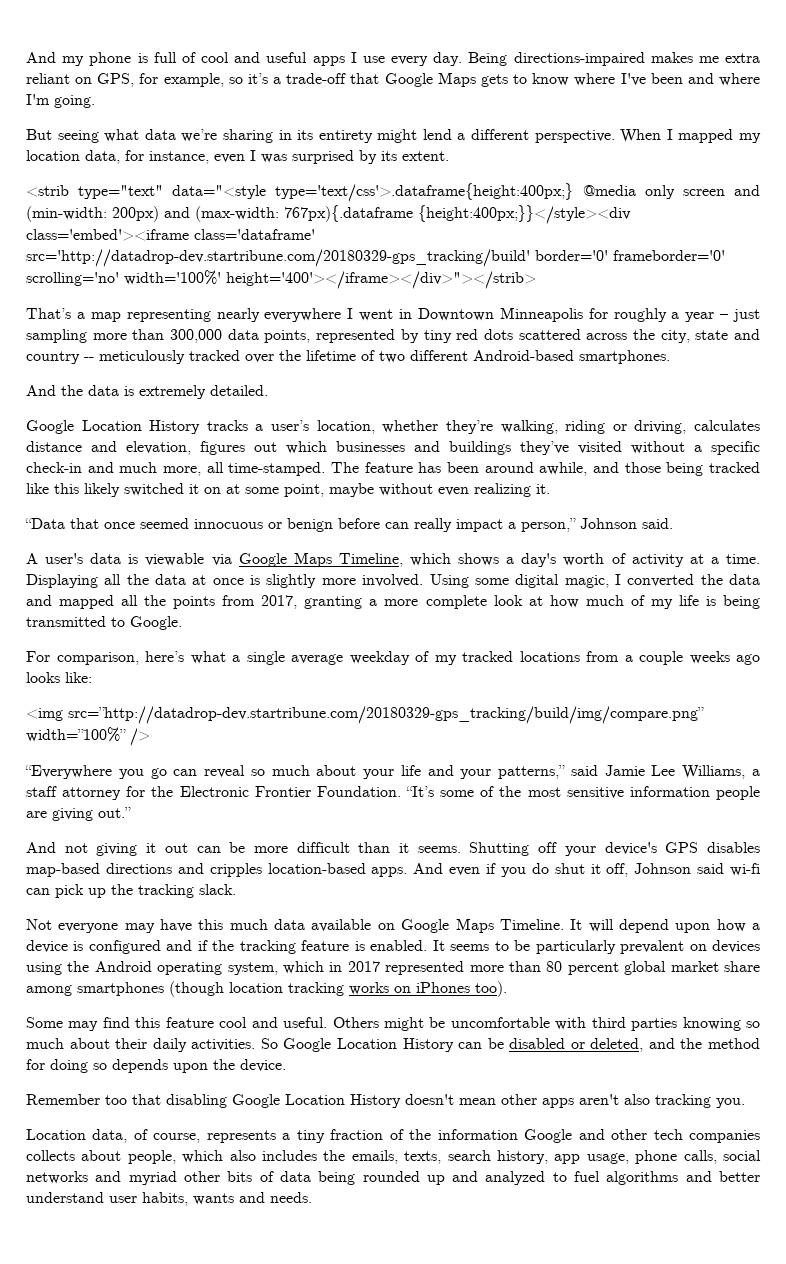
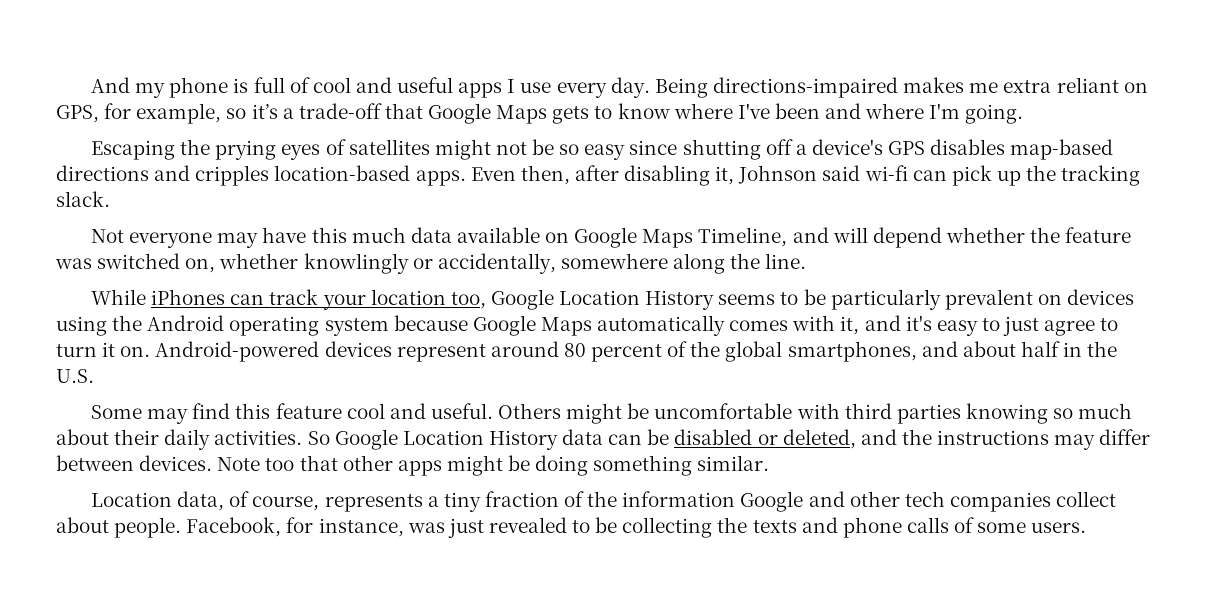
- But seeing what data we’re sharing in its entirety might lend a different perspective. When I mapped my location data, for instance, even I was surprised by its extent.
- <strib type="text" data="<style type='text/css'>.dataframe{height:400px;} @media only screen and (min-width: 200px) and (max-width: 767px){.dataframe {height:400px;}}</style><div class='embed'><iframe class='dataframe' src='http://datadrop-dev.startribune.com/20180329-gps_tracking/build' border='0' frameborder='0' scrolling='no' width='100%' height='400'></iframe></div>"></strib>
- That’s a map representing nearly everywhere I went in Downtown Minneapolis for roughly a year – just sampling more than 300,000 data points, represented by tiny red dots scattered across the city, state and country -- meticulously tracked over the lifetime of two different Android-based smartphones.
- And the data is extremely detailed.
- Google Location History tracks a user’s location, whether they’re walking, riding or driving, calculates distance and elevation, figures out which businesses and buildings they’ve visited without a specific check-in and much more, all time-stamped. The feature has been around awhile, and those being tracked like this likely switched it on at some point, maybe without even realizing it.
- “Data that once seemed innocuous or benign before can really impact a person,” Johnson said.
- A user's data is viewable via Google Maps Timeline, which shows a day's worth of activity at a time. Displaying all the data at once is slightly more involved. Using some digital magic, I converted the data and mapped all the points from 2017, granting a more complete look at how much of my life is being transmitted to Google.
- For comparison, here’s what a single average weekday of my tracked locations from a couple weeks ago looks like:
- <img src=”http://datadrop-dev.startribune.com/20180329-gps_tracking/build/img/compare.png” width=”100%” />
- “Everywhere you go can reveal so much about your life and your patterns,” said Jamie Lee Williams, a staff attorney for the Electronic Frontier Foundation. “It’s some of the most sensitive information people are giving out.”
- And not giving it out can be more difficult than it seems. Shutting off your device's GPS disables map-based directions and cripples location-based apps.
+ Escaping the prying eyes of satellites might not be so easy since shutting off a device's GPS disables map-based directions and cripples location-based apps.
- And even if you do shut it off, Johnson said wi-fi can pick up the tracking slack.
+ Even then, after disabling it, Johnson said wi-fi can pick up the tracking slack.
- Not everyone may have this much data available on Google Maps Timeline. It will depend upon how a device is configured and if the tracking feature is enabled. It seems to be particularly prevalent on devices using the Android operating system, which in 2017 represented more than 80 percent global market share among smartphones (though location tracking works on iPhones too).
+ Not everyone may have this much data available on Google Maps Timeline, and will depend whether the feature was switched on, whether knowlingly or accidentally, somewhere along the line.
+ While iPhones can track your location too, Google Location History seems to be particularly prevalent on devices using the Android operating system because Google Maps automatically comes with it, and it's easy to just agree to turn it on. Android-powered devices represent around 80 percent of the global smartphones, and about half in the U.S.
- So Google Location History can be disabled or deleted, and the method for doing so depends upon the device.
- Remember too that disabling Google Location History doesn't mean other apps aren't also tracking you.
+ So Google Location History data can be disabled or deleted, and the instructions may differ between devices. Note too that other apps might be doing something similar.
- Location data, of course, represents a tiny fraction of the information Google and other tech companies collects about people, which also includes the emails, texts, search history, app usage, phone calls, social networks and myriad other bits of data being rounded up and analyzed to fuel algorithms and better understand user habits, wants and needs.
+ Location data, of course, represents a tiny fraction of the information Google and other tech companies collect about people. Facebook, for instance, was just revealed to be collecting the texts and phone calls of some users.

